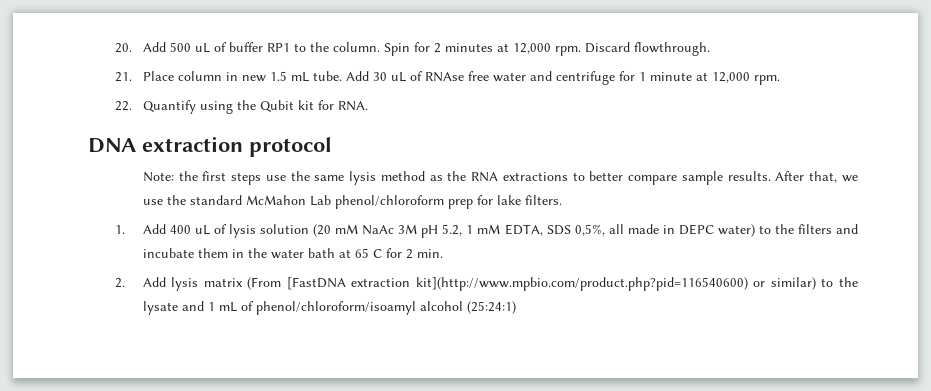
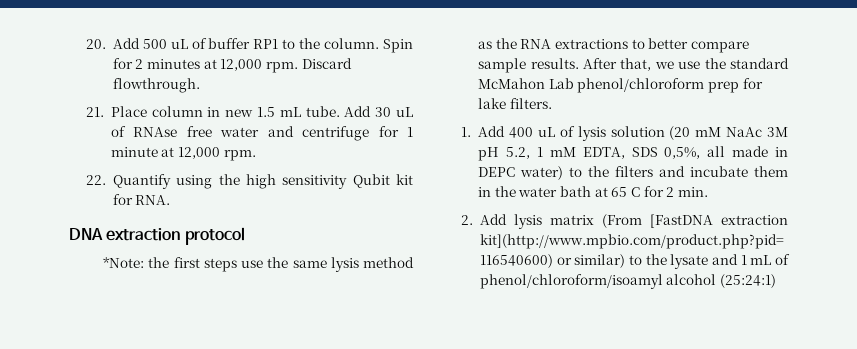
- 22. Quantify using the Qubit kit for RNA.
+ 22. Quantify using the high sensitivity Qubit kit for RNA.
- Note: the first steps use the same lysis method as the RNA extractions to better compare sample results.
+ *Note: the first steps use the same lysis method as the RNA extractions to better compare sample results.

